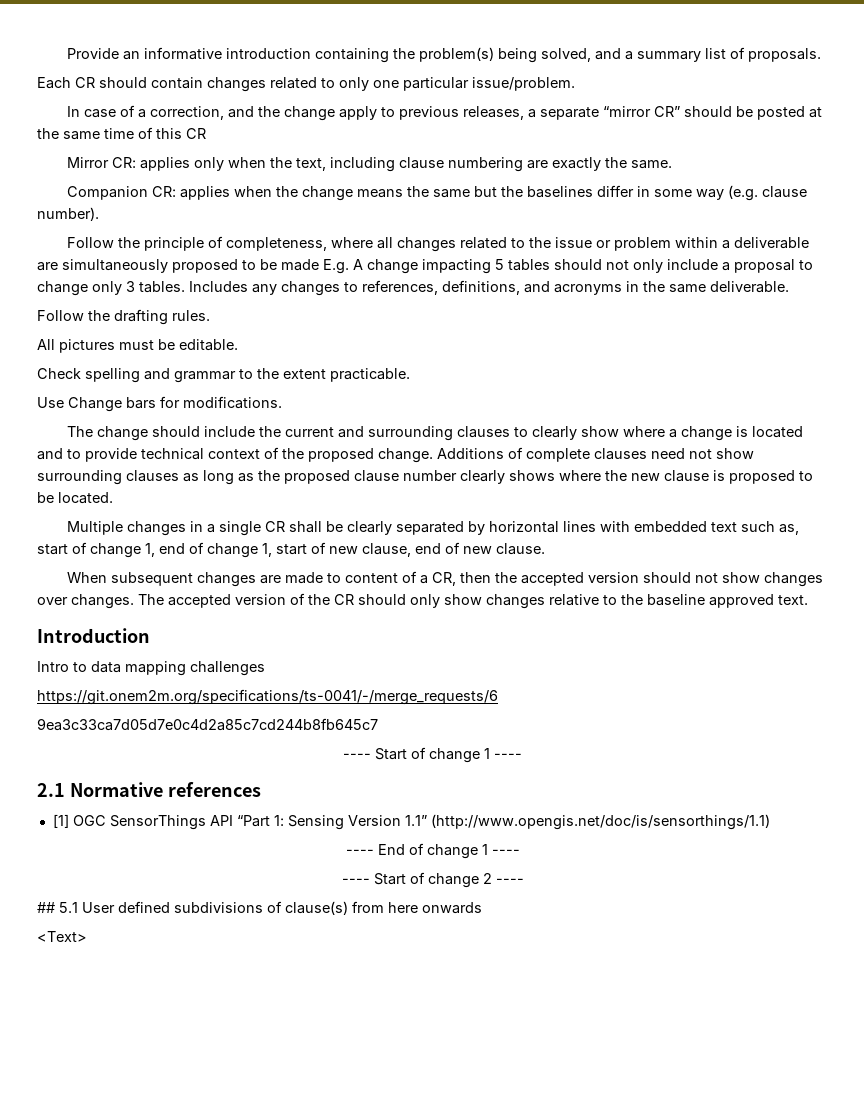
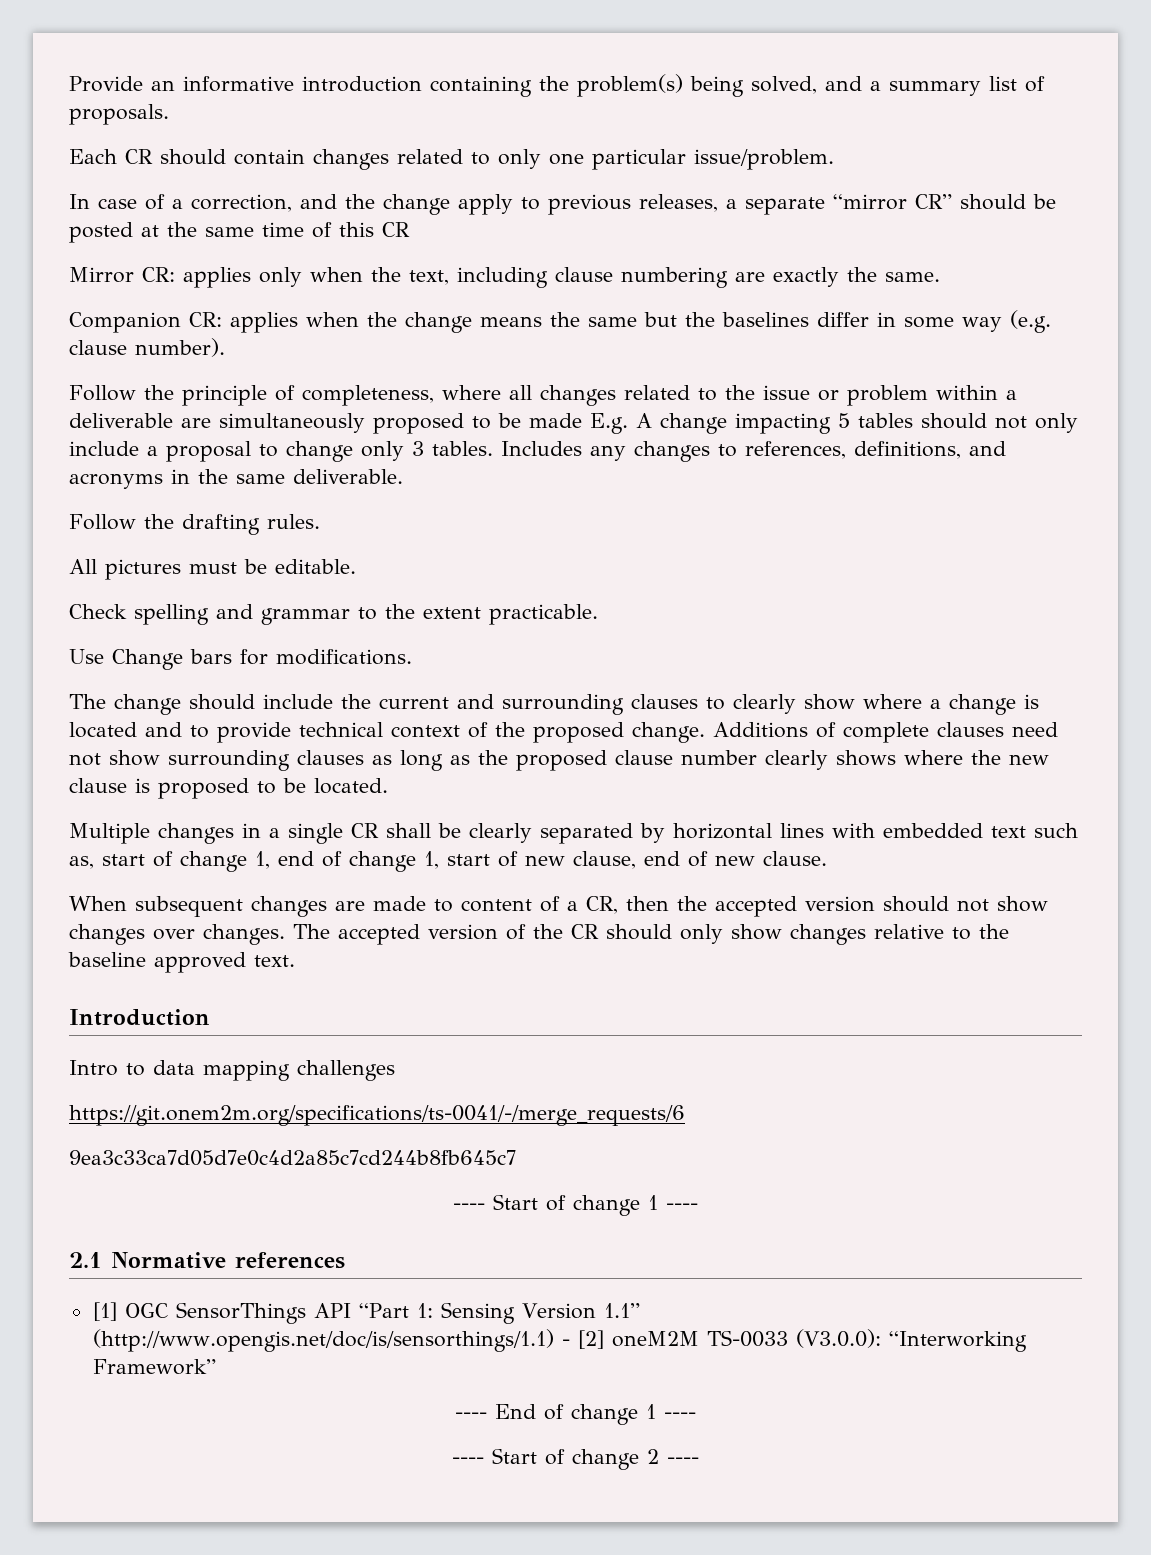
- [1] OGC SensorThings API “Part 1: Sensing Version 1.1” (http://www.opengis.net/doc/is/sensorthings/1.1)
+ [1] OGC SensorThings API “Part 1: Sensing Version 1.1” (http://www.opengis.net/doc/is/sensorthings/1.1) - [2] oneM2M TS-0033 (V3.0.0): “Interworking Framework”
- ## 5.1 User defined subdivisions of clause(s) from here onwards
- <Text>

